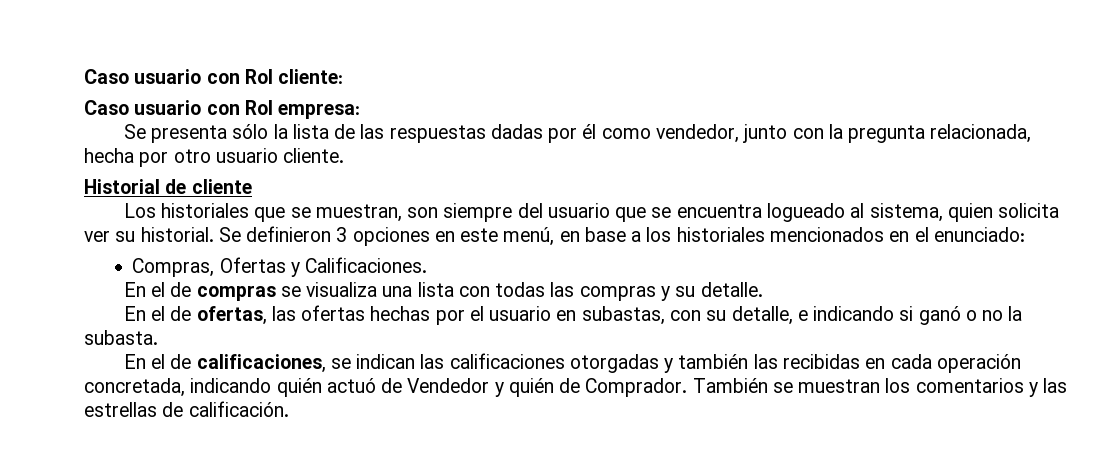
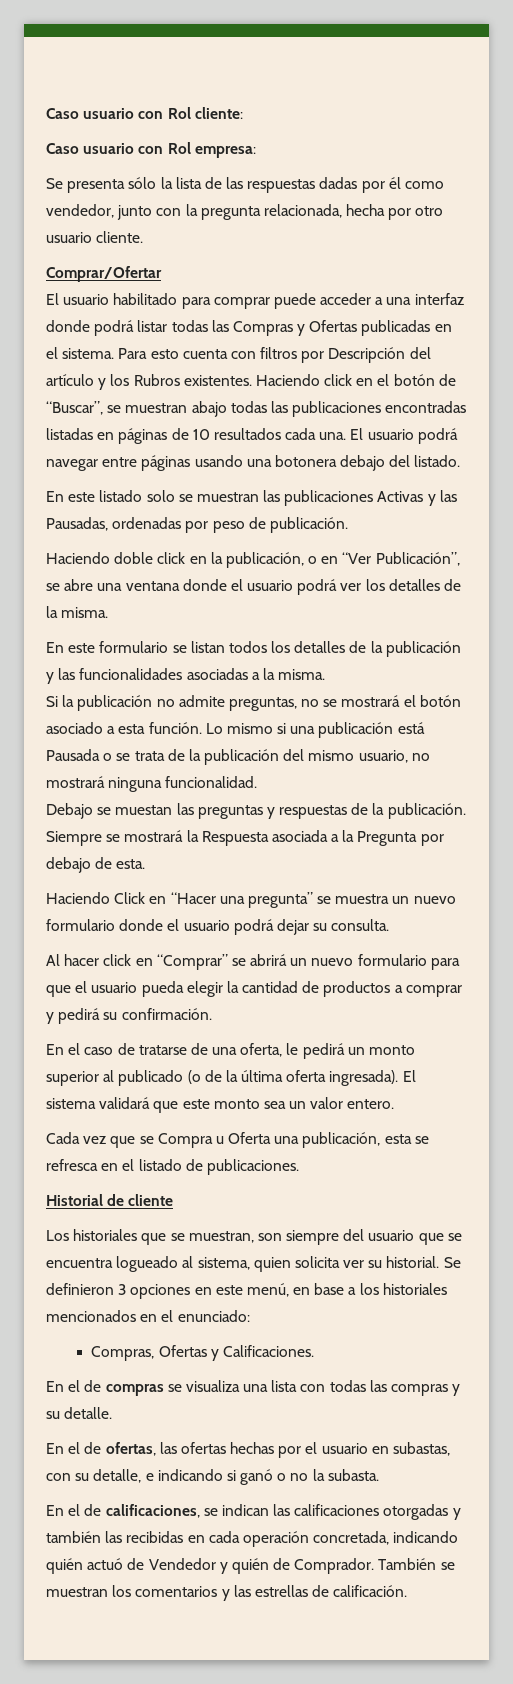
+ Comprar/Ofertar
+ El usuario habilitado para comprar puede acceder a una interfaz donde podrá listar todas las Compras y Ofertas publicadas en el sistema. Para esto cuenta con filtros por Descripción del artículo y los Rubros existentes. Haciendo click en el botón de “Buscar”, se muestran abajo todas las publicaciones encontradas listadas en páginas de 10 resultados cada una. El usuario podrá navegar entre páginas usando una botonera debajo del listado.
+ En este listado solo se muestran las publicaciones Activas y las Pausadas, ordenadas por peso de publicación.
+ Haciendo doble click en la publicación, o en “Ver Publicación”, se abre una ventana donde el usuario podrá ver los detalles de la misma.
+ En este formulario se listan todos los detalles de la publicación y las funcionalidades asociadas a la misma.
+ Si la publicación no admite preguntas, no se mostrará el botón asociado a esta función. Lo mismo si una publicación está Pausada o se trata de la publicación del mismo usuario, no mostrará ninguna funcionalidad.
+ Debajo se muestan las preguntas y respuestas de la publicación. Siempre se mostrará la Respuesta asociada a la Pregunta por debajo de esta.
+ Haciendo Click en “Hacer una pregunta” se muestra un nuevo formulario donde el usuario podrá dejar su consulta.
+ Al hacer click en “Comprar” se abrirá un nuevo formulario para que el usuario pueda elegir la cantidad de productos a comprar y pedirá su confirmación.
+ En el caso de tratarse de una oferta, le pedirá un monto superior al publicado (o de la última oferta ingresada). El sistema validará que este monto sea un valor entero.
+ Cada vez que se Compra u Oferta una publicación, esta se refresca en el listado de publicaciones.

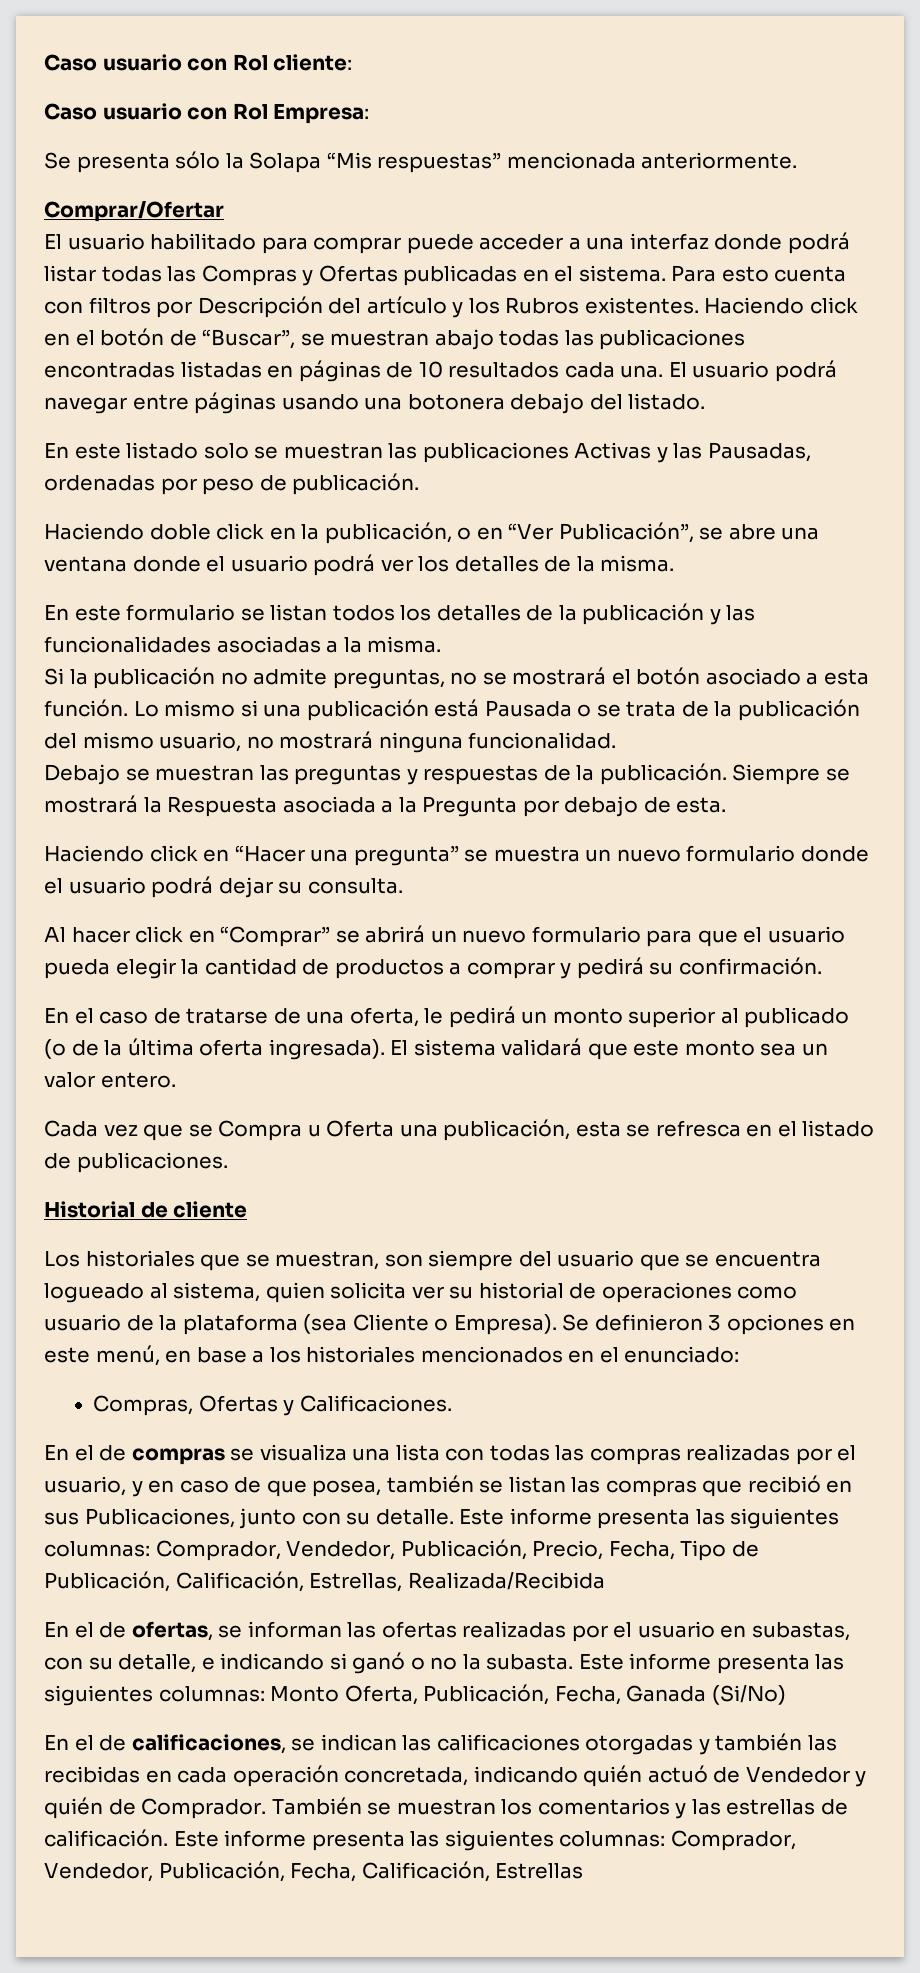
- Caso usuario con Rol empresa:
+ Caso usuario con Rol Empresa:
- Se presenta sólo la lista de las respuestas dadas por él como vendedor, junto con la pregunta relacionada, hecha por otro usuario cliente.
+ Se presenta sólo la Solapa “Mis respuestas” mencionada anteriormente.
- Debajo se muestan las preguntas y respuestas de la publicación.
+ Debajo se muestran las preguntas y respuestas de la publicación.
- Haciendo Click en “Hacer una pregunta” se muestra un nuevo formulario donde el usuario podrá dejar su consulta.
+ Haciendo click en “Hacer una pregunta” se muestra un nuevo formulario donde el usuario podrá dejar su consulta.
- Los historiales que se muestran, son siempre del usuario que se encuentra logueado al sistema, quien solicita ver su historial.
+ Los historiales que se muestran, son siempre del usuario que se encuentra logueado al sistema, quien solicita ver su historial de operaciones como usuario de la plataforma (sea Cliente o Empresa).
- En el de compras se visualiza una lista con todas las compras y su detalle.
+ En el de compras se visualiza una lista con todas las compras realizadas por el usuario, y en caso de que posea, también se listan las compras que recibió en sus Publicaciones, junto con su detalle. Este informe presenta las siguientes columnas: Comprador, Vendedor, Publicación, Precio, Fecha, Tipo de Publicación, Calificación, Estrellas, Realizada/Recibida
- En el de ofertas, las ofertas hechas por el usuario en subastas, con su detalle, e indicando si ganó o no la subasta.
+ En el de ofertas, se informan las ofertas realizadas por el usuario en subastas, con su detalle, e indicando si ganó o no la subasta. Este informe presenta las siguientes columnas: Monto Oferta, Publicación, Fecha, Ganada (Si/No)
+ Este informe presenta las siguientes columnas: Comprador, Vendedor, Publicación, Fecha, Calificación, Estrellas

